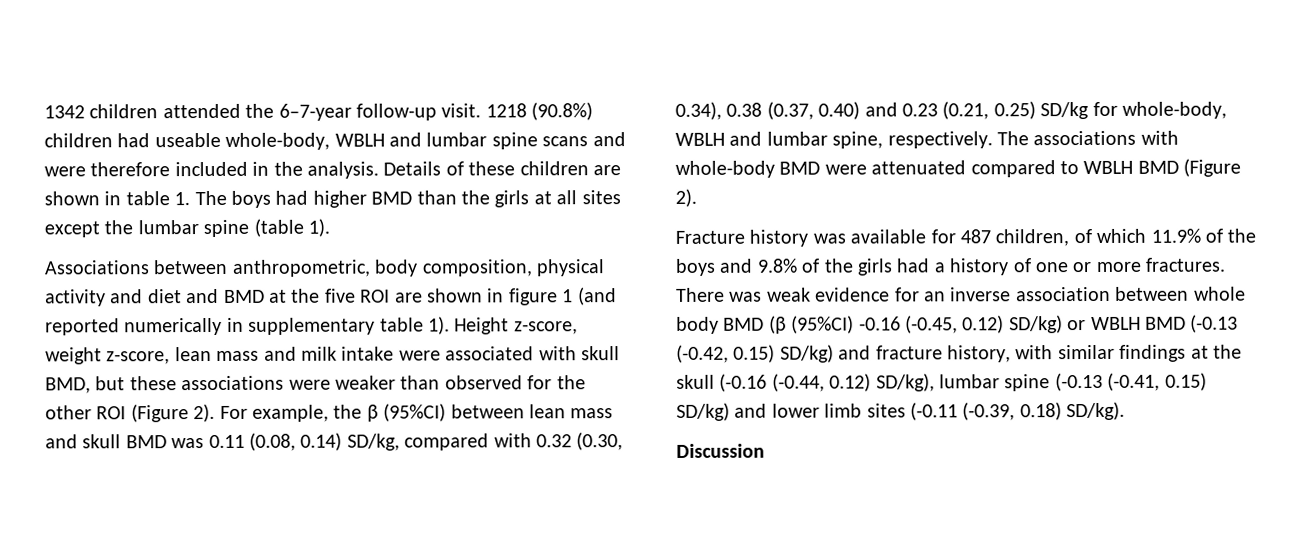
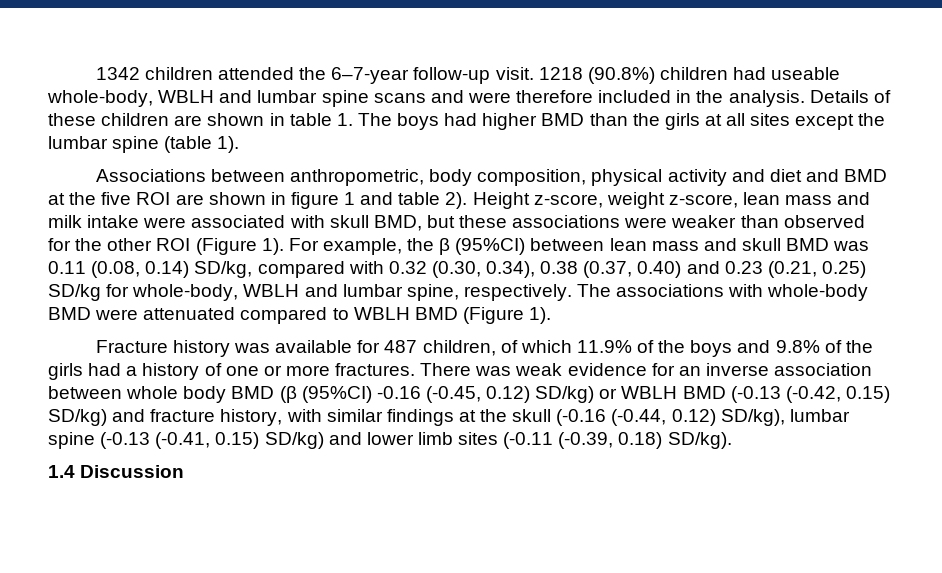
- Associations between anthropometric, body composition, physical activity and diet and BMD at the five ROI are shown in figure 1 (and reported numerically in supplementary table 1).
+ Associations between anthropometric, body composition, physical activity and diet and BMD at the five ROI are shown in figure 1 and table 2).
- Height z-score, weight z-score, lean mass and milk intake were associated with skull BMD, but these associations were weaker than observed for the other ROI (Figure 2).
+ Height z-score, weight z-score, lean mass and milk intake were associated with skull BMD, but these associations were weaker than observed for the other ROI (Figure 1).
- The associations with whole-body BMD were attenuated compared to WBLH BMD (Figure 2).
+ The associations with whole-body BMD were attenuated compared to WBLH BMD (Figure 1).
- Discussion
+ 1.4 Discussion

